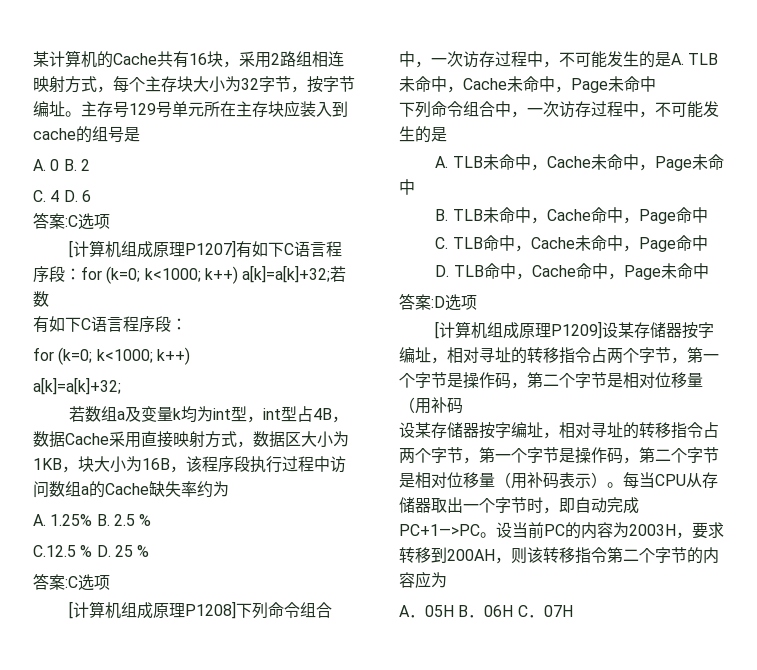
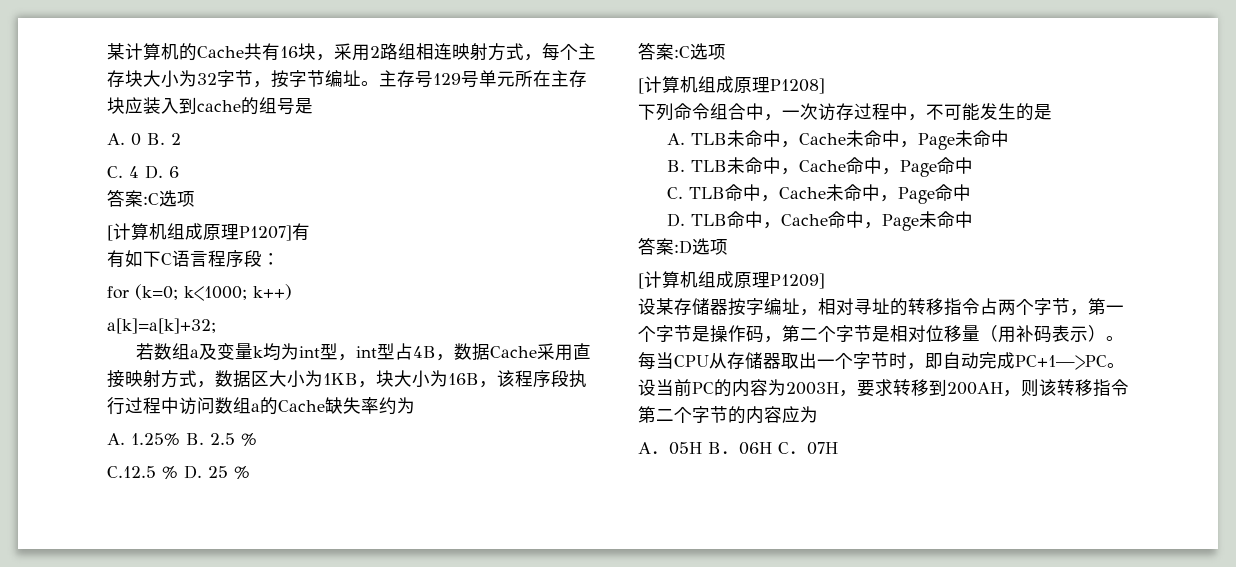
- [计算机组成原理P1207]有如下C语言程序段：for (k=0; k<1000; k++) a[k]=a[k]+32;若数
+ [计算机组成原理P1207]有
- [计算机组成原理P1208]下列命令组合中，一次访存过程中，不可能发生的是A. TLB未命中，Cache未命中，Page未命中
+ [计算机组成原理P1208]
- [计算机组成原理P1209]设某存储器按字编址，相对寻址的转移指令占两个字节，第一个字节是操作码，第二个字节是相对位移量（用补码
+ [计算机组成原理P1209]

